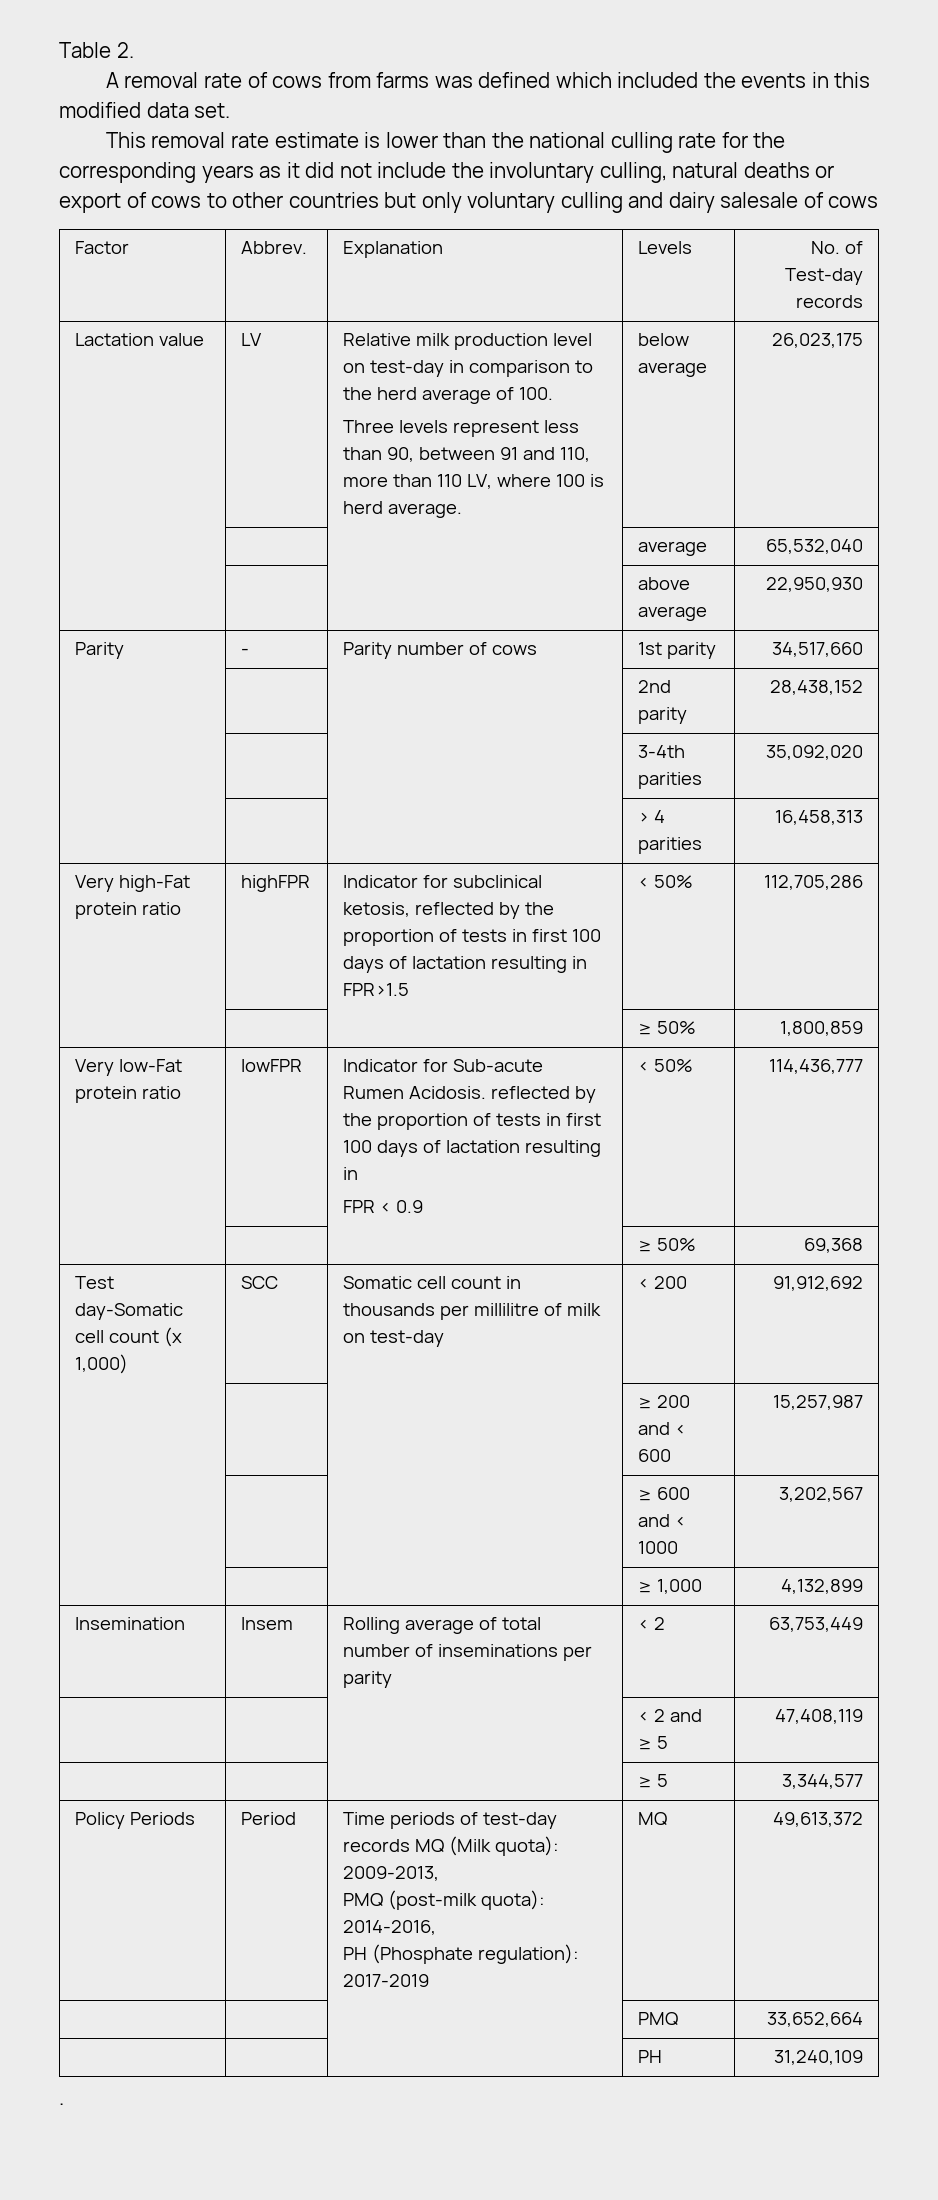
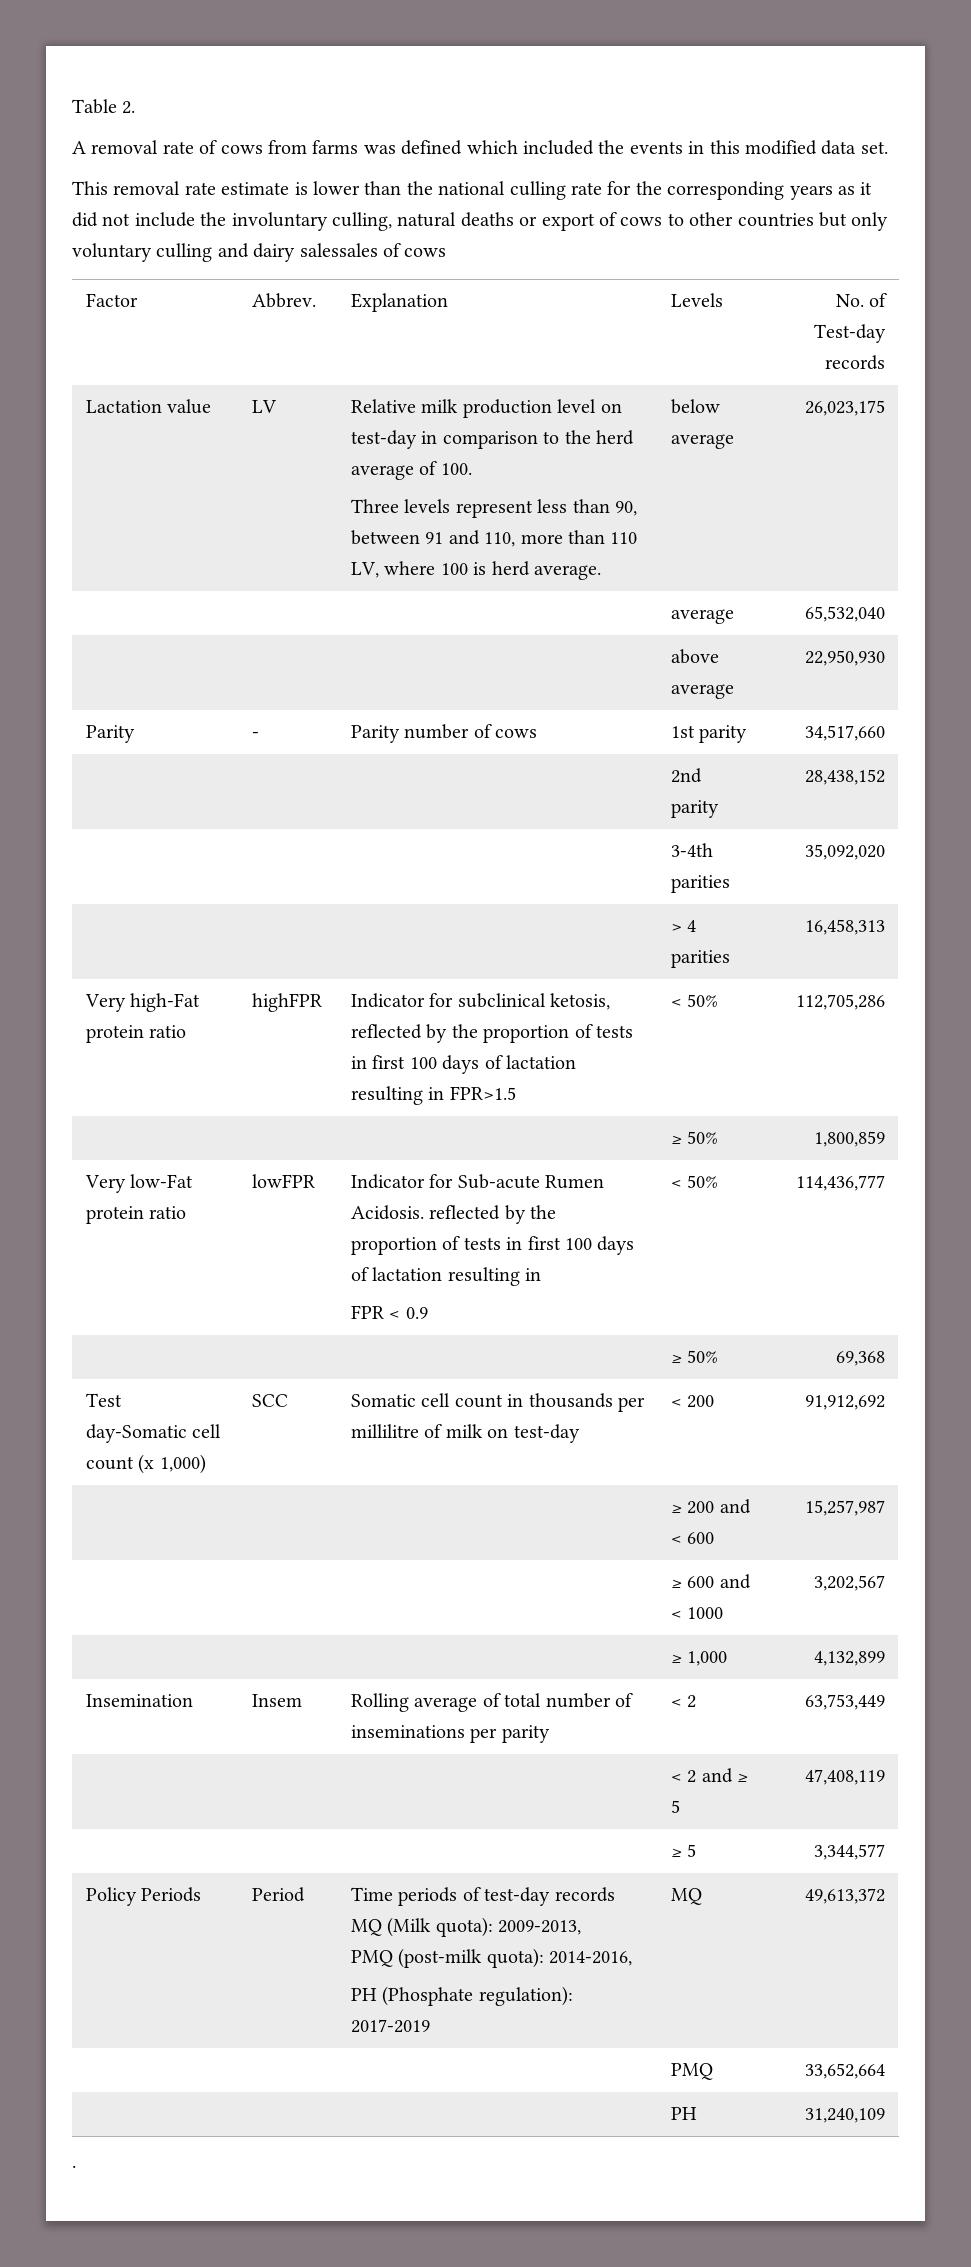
- This removal rate estimate is lower than the national culling rate for the corresponding years as it did not include the involuntary culling, natural deaths or export of cows to other countries but only voluntary culling and dairy salesale of cows
+ This removal rate estimate is lower than the national culling rate for the corresponding years as it did not include the involuntary culling, natural deaths or export of cows to other countries but only voluntary culling and dairy salessales of cows

